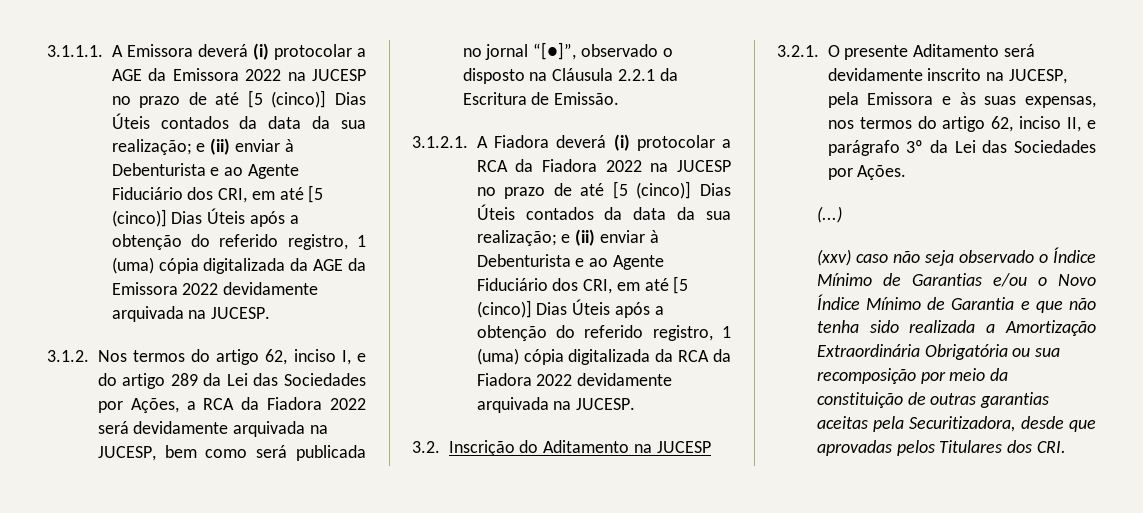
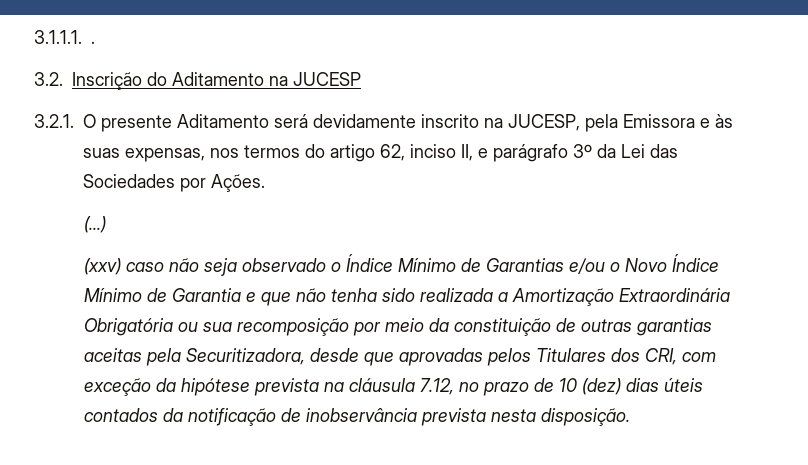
- 3.1.1.1. A Emissora deverá (i) protocolar a AGE da Emissora 2022 na JUCESP no prazo de até [5 (cinco)] Dias Úteis contados da data da sua realização; e (ii) enviar à Debenturista e ao Agente Fiduciário dos CRI, em até [5 (cinco)] Dias Úteis após a obtenção do referido registro, 1 (uma) cópia digitalizada da AGE da Emissora 2022 devidamente arquivada na JUCESP.
- 3.1.2. Nos termos do artigo 62, inciso I, e do artigo 289 da Lei das Sociedades por Ações, a RCA da Fiadora 2022 será devidamente arquivada na JUCESP, bem como será publicada no jornal “[●]”, observado o disposto na Cláusula 2.2.1 da Escritura de Emissão.
- 3.1.2.1. A Fiadora deverá (i) protocolar a RCA da Fiadora 2022 na JUCESP no prazo de até [5 (cinco)] Dias Úteis contados da data da sua realização; e (ii) enviar à Debenturista e ao Agente Fiduciário dos CRI, em até [5 (cinco)] Dias Úteis após a obtenção do referido registro, 1 (uma) cópia digitalizada da RCA da Fiadora 2022 devidamente arquivada na JUCESP.
+ 3.1.1.1. .
- (xxv) caso não seja observado o Índice Mínimo de Garantias e/ou o Novo Índice Mínimo de Garantia e que não tenha sido realizada a Amortização Extraordinária Obrigatória ou sua recomposição por meio da constituição de outras garantias aceitas pela Securitizadora, desde que aprovadas pelos Titulares dos CRI.
+ (xxv) caso não seja observado o Índice Mínimo de Garantias e/ou o Novo Índice Mínimo de Garantia e que não tenha sido realizada a Amortização Extraordinária Obrigatória ou sua recomposição por meio da constituição de outras garantias aceitas pela Securitizadora, desde que aprovadas pelos Titulares dos CRI, com exceção da hipótese prevista na cláusula 7.12, no prazo de 10 (dez) dias úteis contados da notificação de inobservância prevista nesta disposição.

